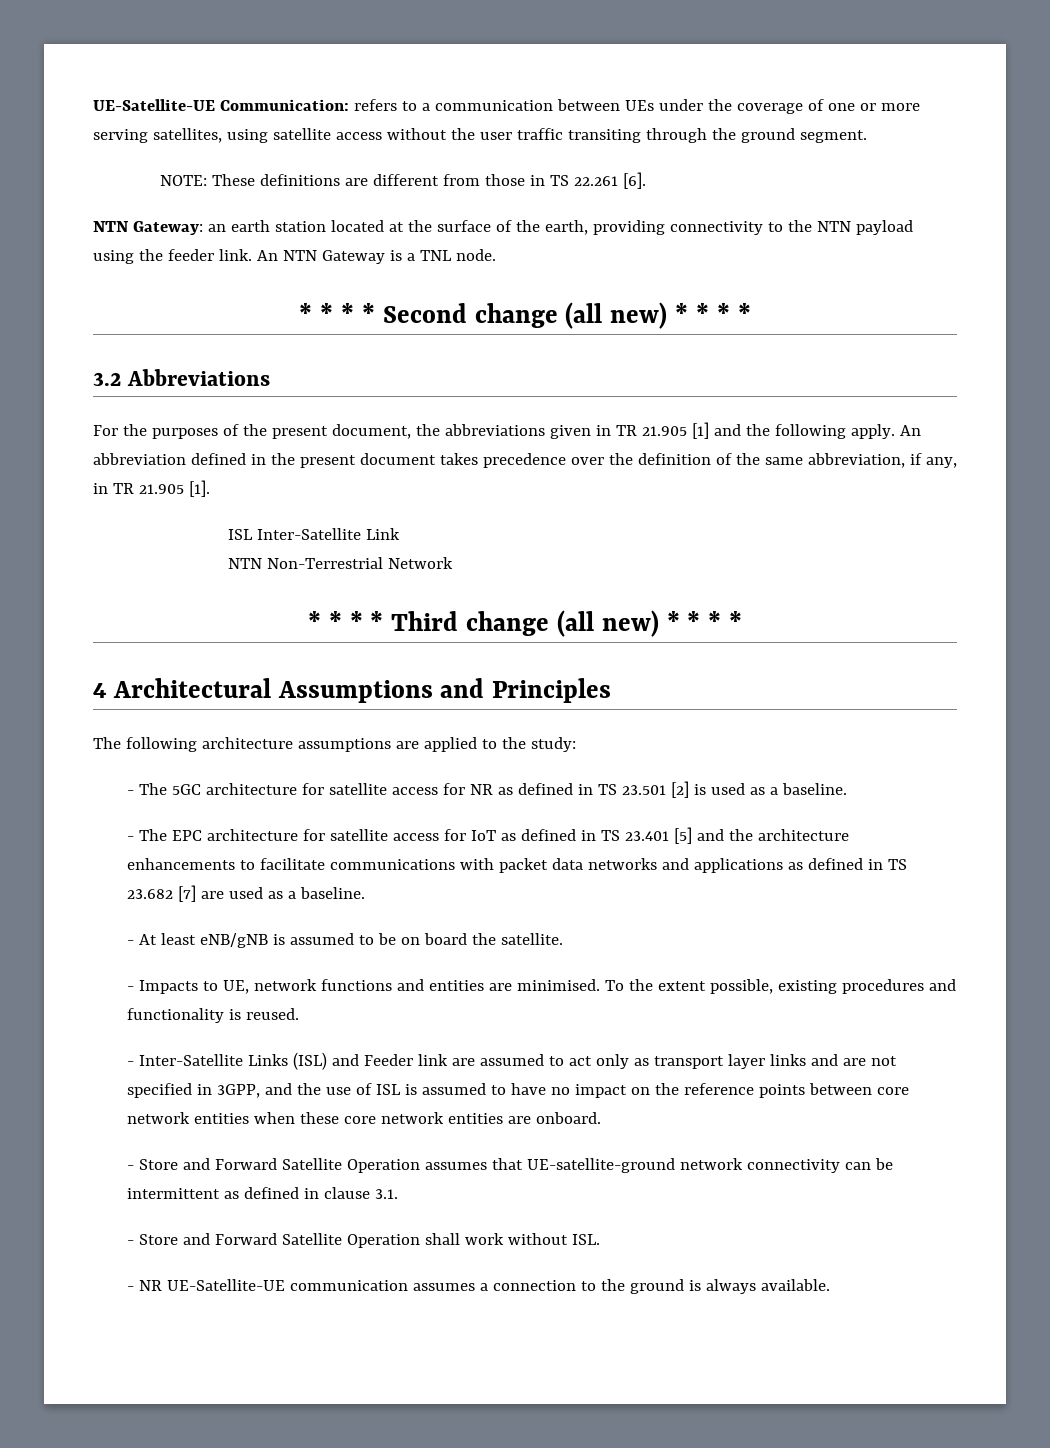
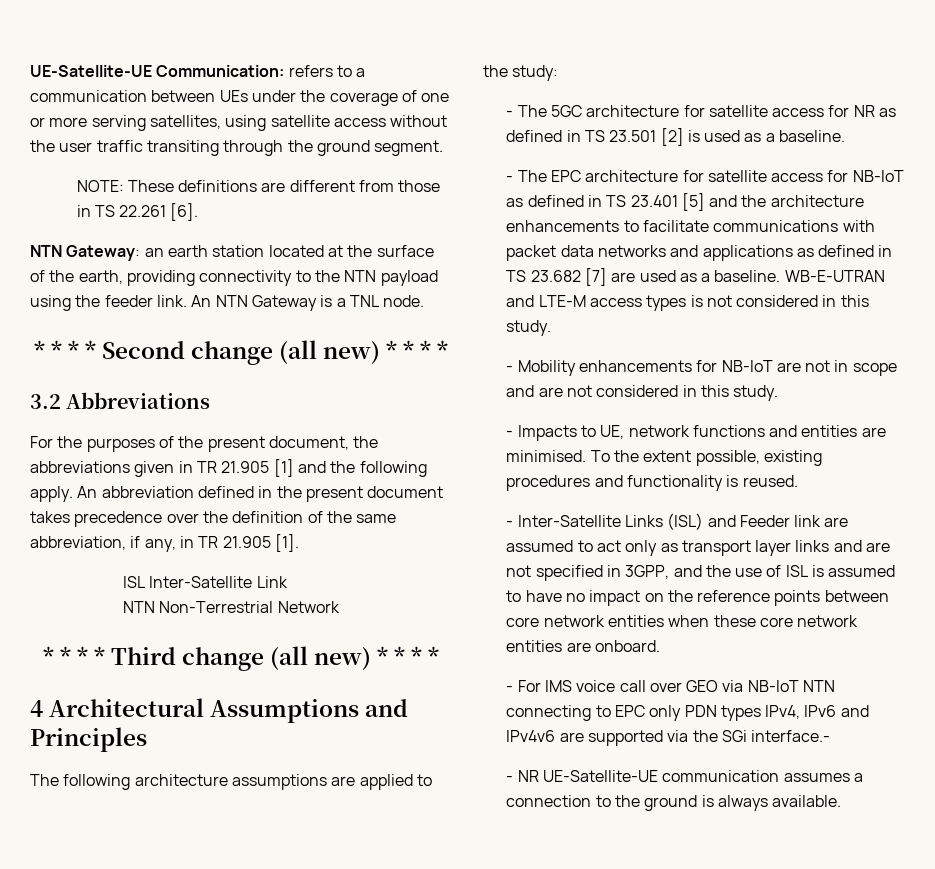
- - The EPC architecture for satellite access for IoT as defined in TS 23.401 [5] and the architecture enhancements to facilitate communications with packet data networks and applications as defined in TS 23.682 [7] are used as a baseline.
- - At least eNB/gNB is assumed to be on board the satellite.
+ - The EPC architecture for satellite access for NB-IoT as defined in TS 23.401 [5] and the architecture enhancements to facilitate communications with packet data networks and applications as defined in TS 23.682 [7] are used as a baseline. WB-E-UTRAN and LTE-M access types is not considered in this study.
+ - Mobility enhancements for NB-IoT are not in scope and are not considered in this study.
- - Store and Forward Satellite Operation assumes that UE-satellite-ground network connectivity can be intermittent as defined in clause 3.1.
- - Store and Forward Satellite Operation shall work without ISL.
+ - For IMS voice call over GEO via NB-IoT NTN connecting to EPC only PDN types IPv4, IPv6 and IPv4v6 are supported via the SGi interface.-

